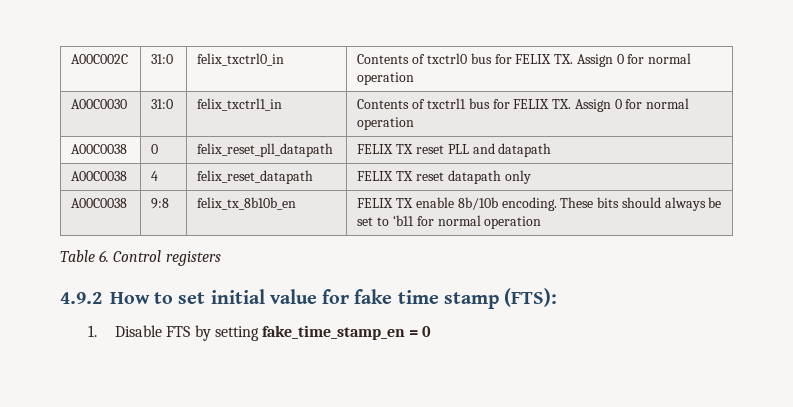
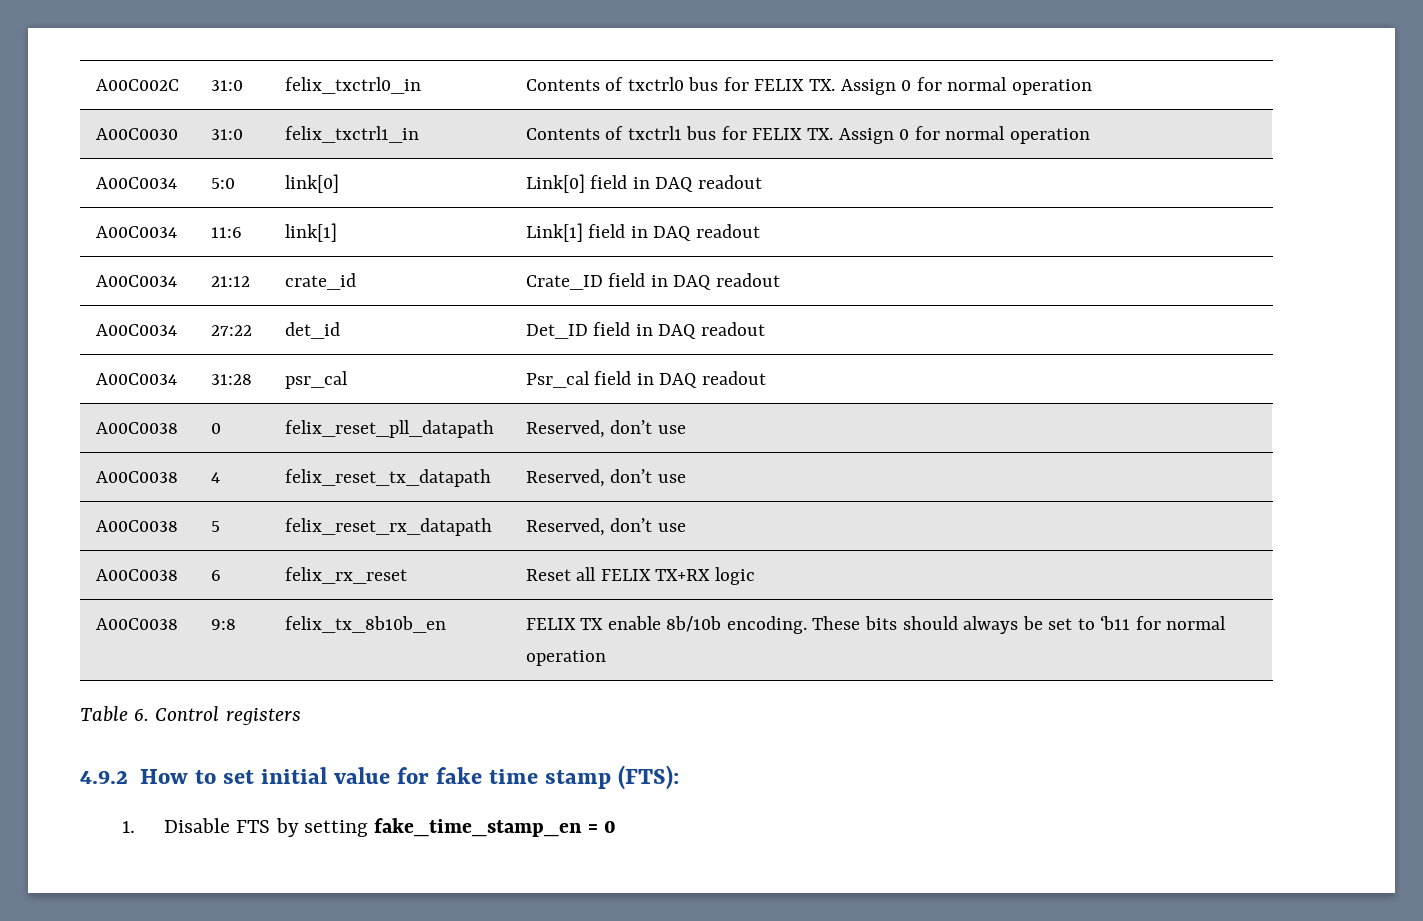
- A00C0038 | 0 | felix_reset_pll_datapath | FELIX TX reset PLL and datapath
- A00C0038 | 4 | felix_reset_datapath | FELIX TX reset datapath only
+ A00C0034 | 5:0 | link[0] | Link[0] field in DAQ readout
+ A00C0034 | 11:6 | link[1] | Link[1] field in DAQ readout
+ A00C0034 | 21:12 | crate_id | Crate_ID field in DAQ readout
+ A00C0034 | 27:22 | det_id | Det_ID field in DAQ readout
+ A00C0034 | 31:28 | psr_cal | Psr_cal field in DAQ readout
+ A00C0038 | 0 | felix_reset_pll_datapath | Reserved, don’t use
+ A00C0038 | 4 | felix_reset_tx_datapath | Reserved, don’t use
+ A00C0038 | 5 | felix_reset_rx_datapath | Reserved, don’t use
+ A00C0038 | 6 | felix_rx_reset | Reset all FELIX TX+RX logic

